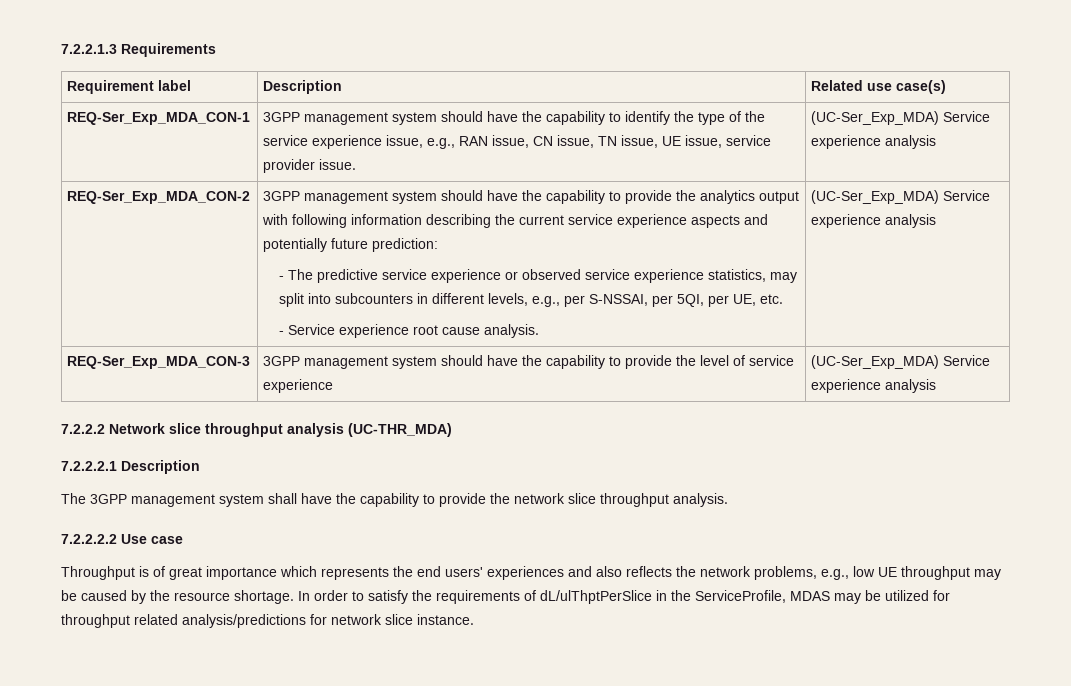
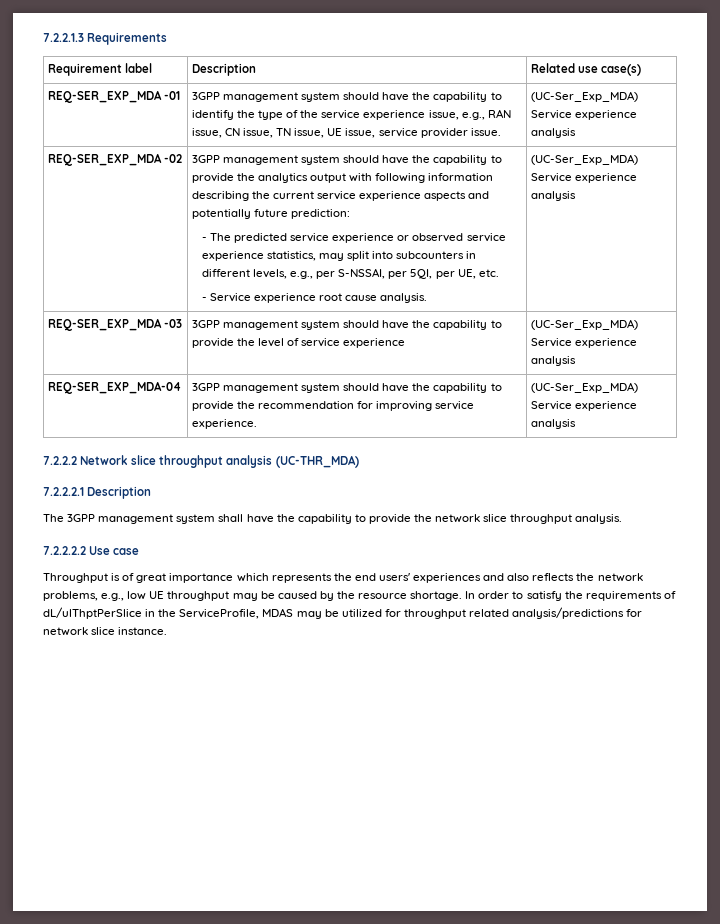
- REQ-Ser_Exp_MDA_CON-1 | 3GPP management system should have the capability to identify the type of the service experience issue, e.g., RAN issue, CN issue, TN issue, UE issue, service provider issue. | (UC-Ser_Exp_MDA) Service experience analysis
+ REQ-SER_EXP_MDA -01 | 3GPP management system should have the capability to identify the type of the service experience issue, e.g., RAN issue, CN issue, TN issue, UE issue, service provider issue. | (UC-Ser_Exp_MDA) Service experience analysis
- REQ-Ser_Exp_MDA_CON-2
+ REQ-SER_EXP_MDA -02
- - The predictive service experience or observed service experience statistics, may split into subcounters in different levels, e.g., per S-NSSAI, per 5QI, per UE, etc.
+ - The predicted service experience or observed service experience statistics, may split into subcounters in different levels, e.g., per S-NSSAI, per 5QI, per UE, etc.
- REQ-Ser_Exp_MDA_CON-3 | 3GPP management system should have the capability to provide the level of service experience | (UC-Ser_Exp_MDA) Service experience analysis
+ REQ-SER_EXP_MDA -03 | 3GPP management system should have the capability to provide the level of service experience | (UC-Ser_Exp_MDA) Service experience analysis
+ REQ-SER_EXP_MDA-04 | 3GPP management system should have the capability to provide the recommendation for improving service experience. | (UC-Ser_Exp_MDA) Service experience analysis

